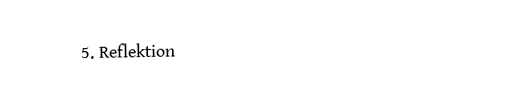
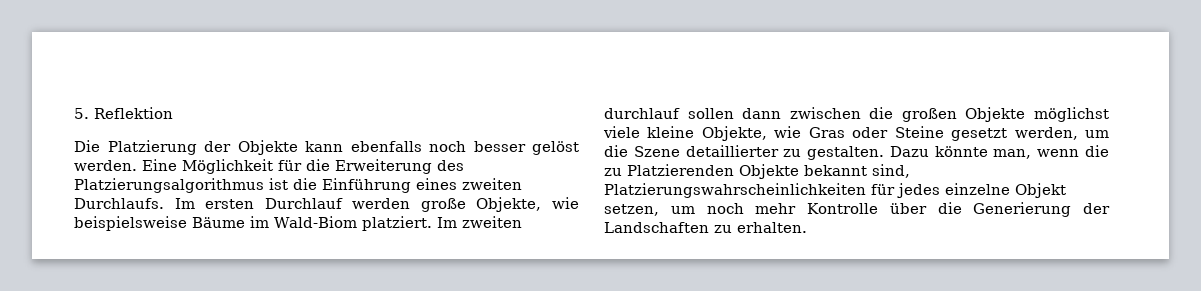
+ Die Platzierung der Objekte kann ebenfalls noch besser gelöst werden. Eine Möglichkeit für die Erweiterung des Platzierungsalgorithmus ist die Einführung eines zweiten Durchlaufs. Im ersten Durchlauf werden große Objekte, wie beispielsweise Bäume im Wald-Biom platziert. Im zweiten durchlauf sollen dann zwischen die großen Objekte möglichst viele kleine Objekte, wie Gras oder Steine gesetzt werden, um die Szene detaillierter zu gestalten. Dazu könnte man, wenn die zu Platzierenden Objekte bekannt sind, Platzierungswahrscheinlichkeiten für jedes einzelne Objekt setzen, um noch mehr Kontrolle über die Generierung der Landschaften zu erhalten.

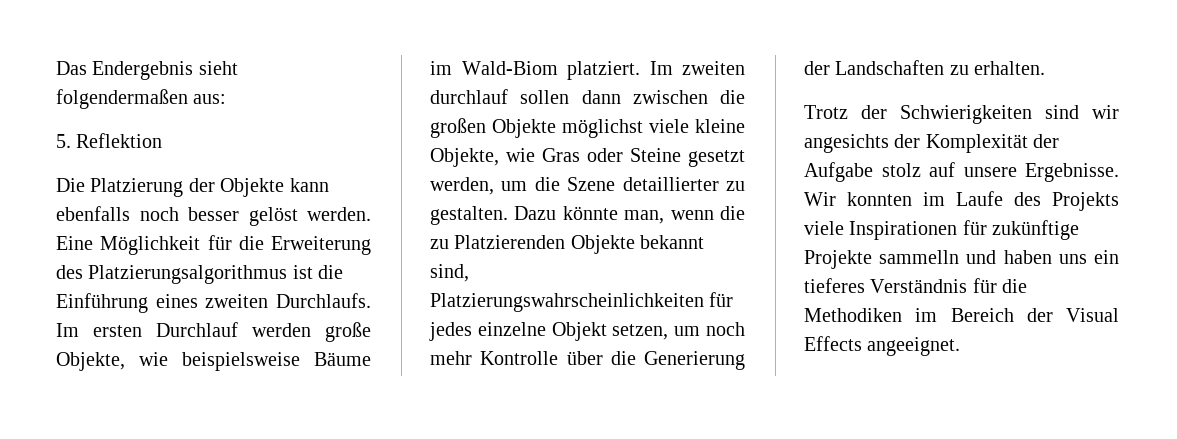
+ Das Endergebnis sieht folgendermaßen aus:
+ Trotz der Schwierigkeiten sind wir angesichts der Komplexität der Aufgabe stolz auf unsere Ergebnisse. Wir konnten im Laufe des Projekts viele Inspirationen für zukünftige Projekte sammelln und haben uns ein tieferes Verständnis für die Methodiken im Bereich der Visual Effects angeeignet.

